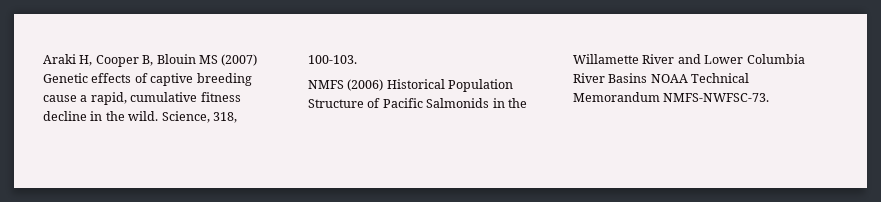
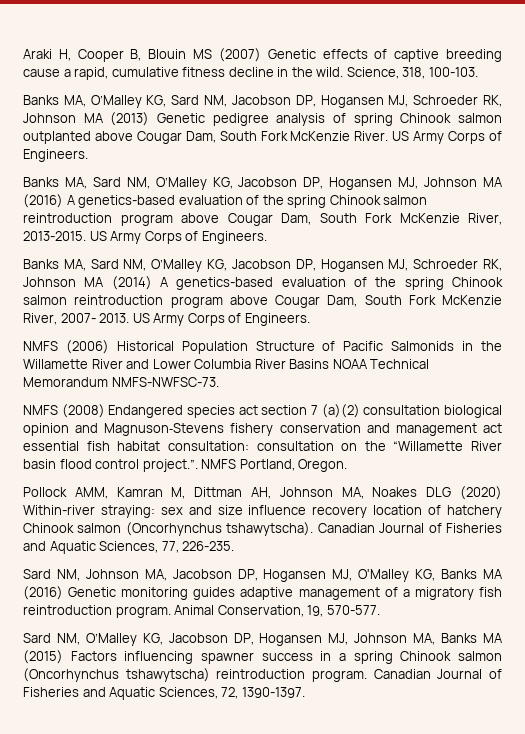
+ Banks MA, O’Malley KG, Sard NM, Jacobson DP, Hogansen MJ, Schroeder RK, Johnson MA (2013) Genetic pedigree analysis of spring Chinook salmon outplanted above Cougar Dam, South Fork McKenzie River. US Army Corps of Engineers.
+ Banks MA, Sard NM, O’Malley KG, Jacobson DP, Hogansen MJ, Johnson MA (2016) A genetics-based evaluation of the spring Chinook salmon reintroduction program above Cougar Dam, South Fork McKenzie River, 2013-2015. US Army Corps of Engineers.
+ Banks MA, Sard NM, O’Malley KG, Jacobson DP, Hogansen MJ, Schroeder RK, Johnson MA (2014) A genetics-based evaluation of the spring Chinook salmon reintroduction program above Cougar Dam, South Fork McKenzie River, 2007- 2013. US Army Corps of Engineers.
+ NMFS (2008) Endangered species act section 7 (a)(2) consultation biological opinion and Magnuson‐Stevens fishery conservation and management act essential fish habitat consultation: consultation on the “Willamette River basin flood control project.”. NMFS Portland, Oregon.
+ Pollock AMM, Kamran M, Dittman AH, Johnson MA, Noakes DLG (2020) Within-river straying: sex and size influence recovery location of hatchery Chinook salmon (Oncorhynchus tshawytscha). Canadian Journal of Fisheries and Aquatic Sciences, 77, 226-235.
+ Sard NM, Johnson MA, Jacobson DP, Hogansen MJ, O'Malley KG, Banks MA (2016) Genetic monitoring guides adaptive management of a migratory fish reintroduction program. Animal Conservation, 19, 570-577.
+ Sard NM, O’Malley KG, Jacobson DP, Hogansen MJ, Johnson MA, Banks MA (2015) Factors influencing spawner success in a spring Chinook salmon (Oncorhynchus tshawytscha) reintroduction program. Canadian Journal of Fisheries and Aquatic Sciences, 72, 1390-1397.

